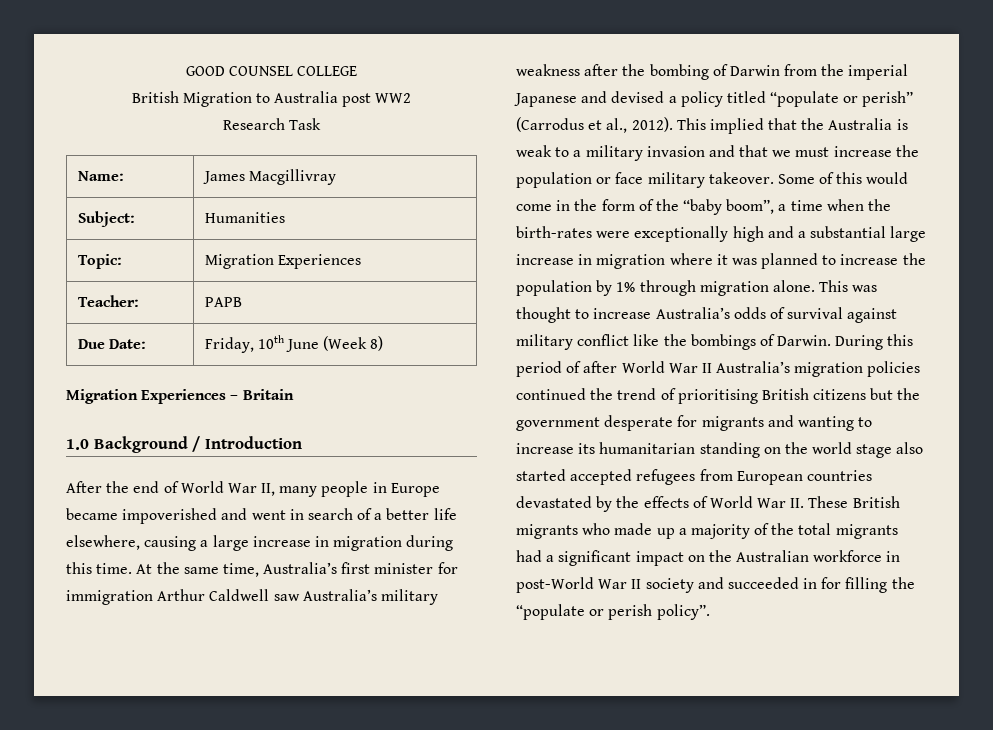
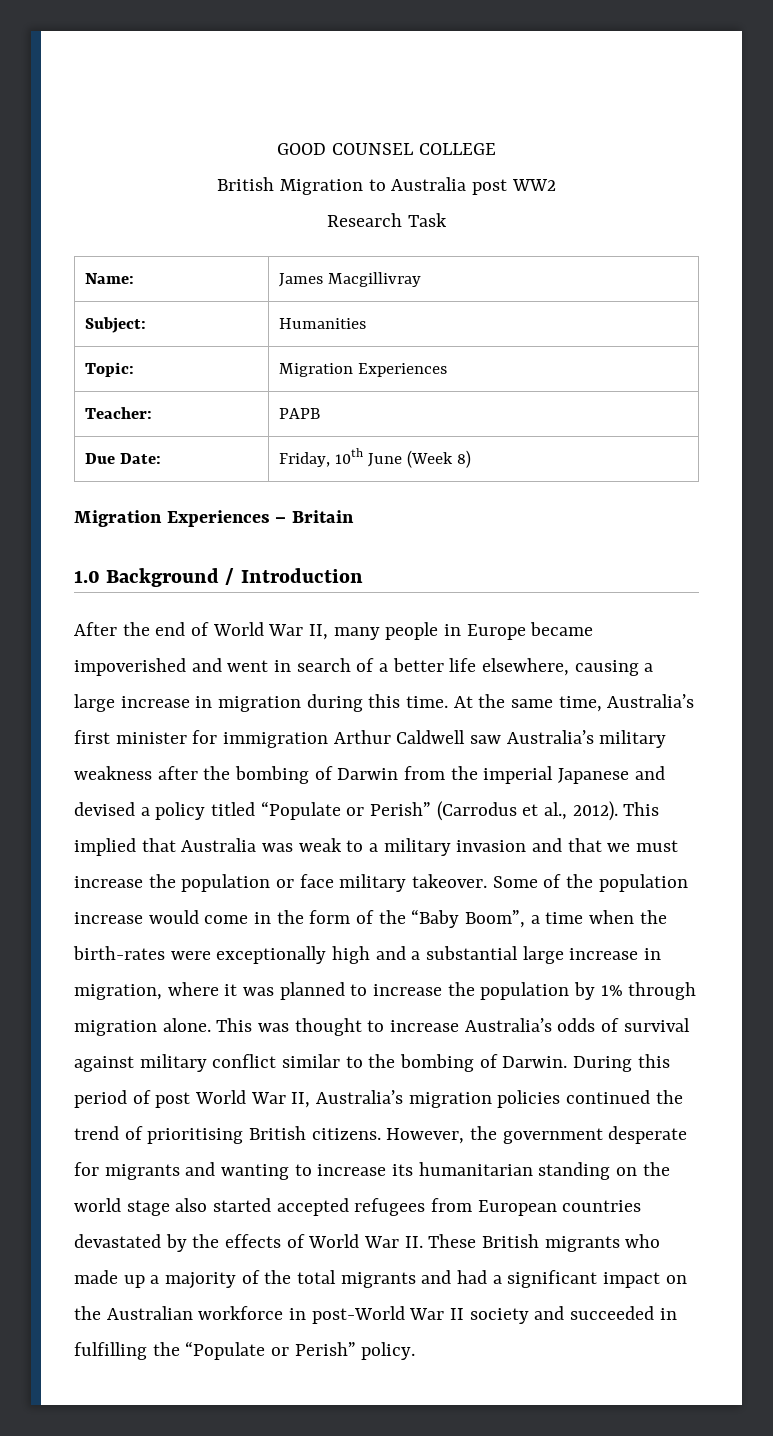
- At the same time, Australia’s first minister for immigration Arthur Caldwell saw Australia’s military weakness after the bombing of Darwin from the imperial Japanese and devised a policy titled “populate or perish” (Carrodus et al., 2012).
+ At the same time, Australia’s first minister for immigration Arthur Caldwell saw Australia’s military weakness after the bombing of Darwin from the imperial Japanese and devised a policy titled “Populate or Perish” (Carrodus et al., 2012).
- This implied that the Australia is weak to a military invasion and that we must increase the population or face military takeover.
+ This implied that Australia was weak to a military invasion and that we must increase the population or face military takeover.
- Some of this would come in the form of the “baby boom”, a time when the birth-rates were exceptionally high and a substantial large increase in migration where it was planned to increase the population by 1% through migration alone.
+ Some of the population increase would come in the form of the “Baby Boom”, a time when the birth-rates were exceptionally high and a substantial large increase in migration, where it was planned to increase the population by 1% through migration alone.
- This was thought to increase Australia’s odds of survival against military conflict like the bombings of Darwin.
+ This was thought to increase Australia’s odds of survival against military conflict similar to the bombing of Darwin.
- During this period of after World War II Australia’s migration policies continued the trend of prioritising British citizens but the government desperate for migrants and wanting to increase its humanitarian standing on the world stage also started accepted refugees from European countries devastated by the effects of World War II. These British migrants who made up a majority of the total migrants had a significant impact on the Australian workforce in post-World War II society and succeeded in for filling the “populate or perish policy”.
+ During this period of post World War II, Australia’s migration policies continued the trend of prioritising British citizens. However, the government desperate for migrants and wanting to increase its humanitarian standing on the world stage also started accepted refugees from European countries devastated by the effects of World War II. These British migrants who made up a majority of the total migrants and had a significant impact on the Australian workforce in post-World War II society and succeeded in fulfilling the “Populate or Perish” policy.

